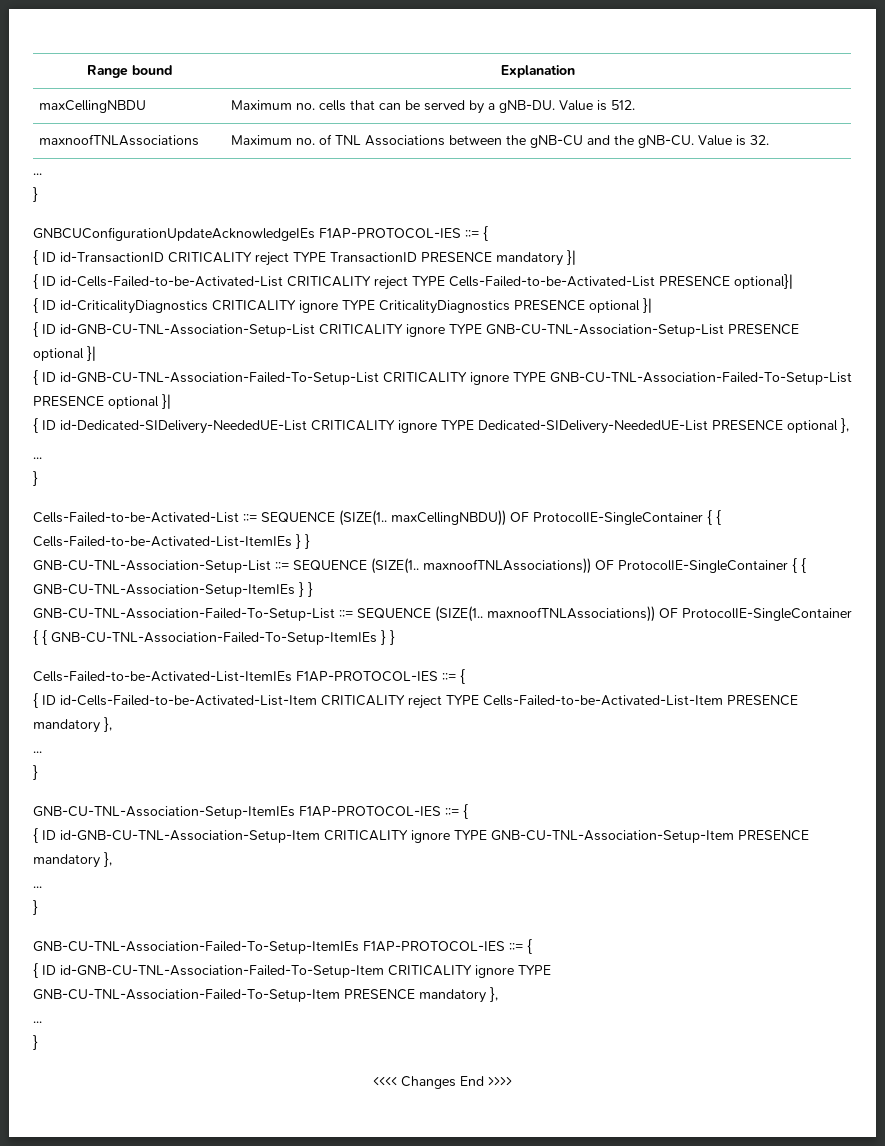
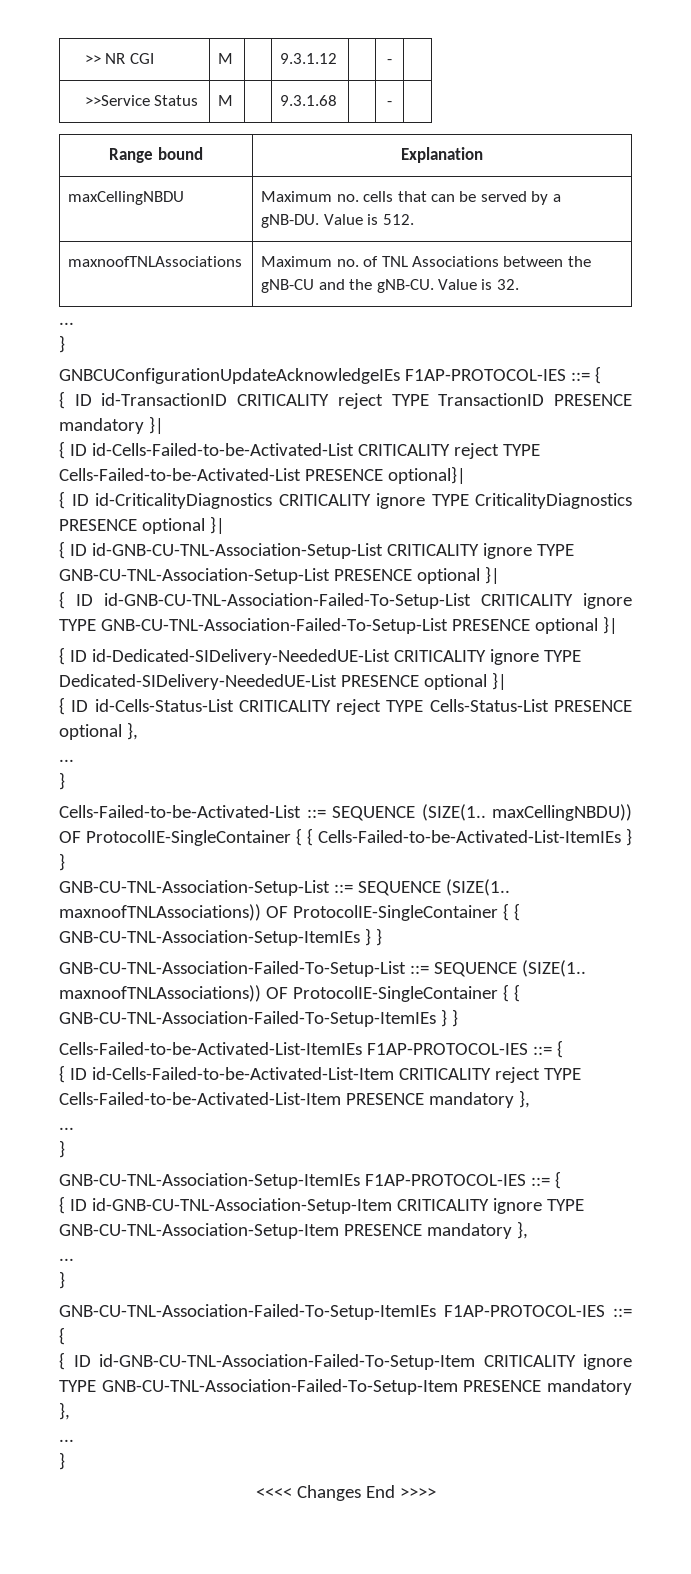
+ >> NR CGI | M | | 9.3.1.12 | | - |
+ >>Service Status | M | | 9.3.1.68 | | - |
- { ID id-Dedicated-SIDelivery-NeededUE-List CRITICALITY ignore TYPE Dedicated-SIDelivery-NeededUE-List PRESENCE optional },
+ { ID id-Dedicated-SIDelivery-NeededUE-List CRITICALITY ignore TYPE Dedicated-SIDelivery-NeededUE-List PRESENCE optional }|
+ { ID id-Cells-Status-List CRITICALITY reject TYPE Cells-Status-List PRESENCE optional },

